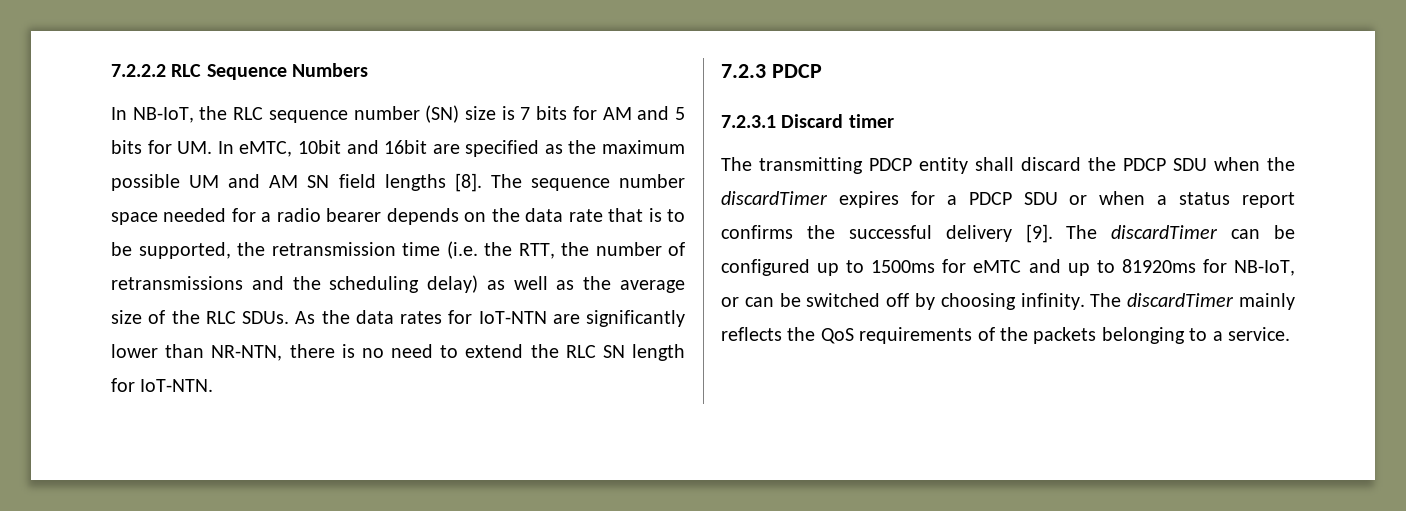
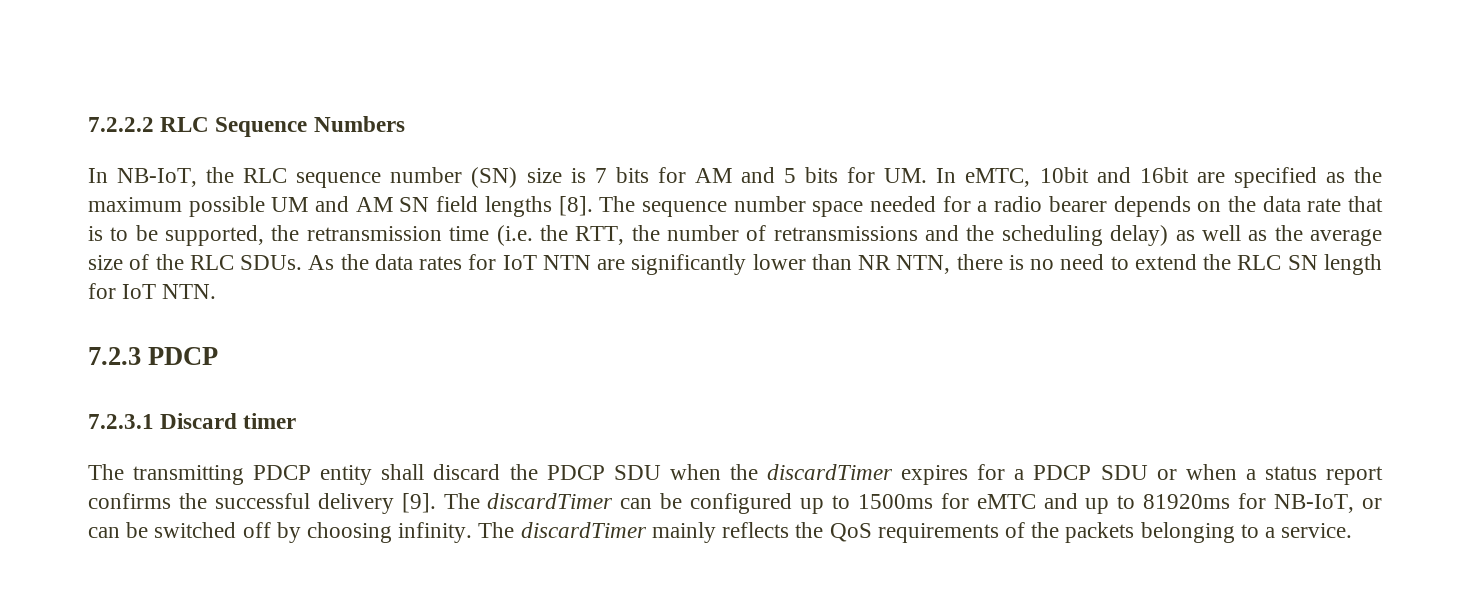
- As the data rates for IoT-NTN are significantly lower than NR-NTN, there is no need to extend the RLC SN length for IoT-NTN.
+ As the data rates for IoT NTN are significantly lower than NR NTN, there is no need to extend the RLC SN length for IoT NTN.

